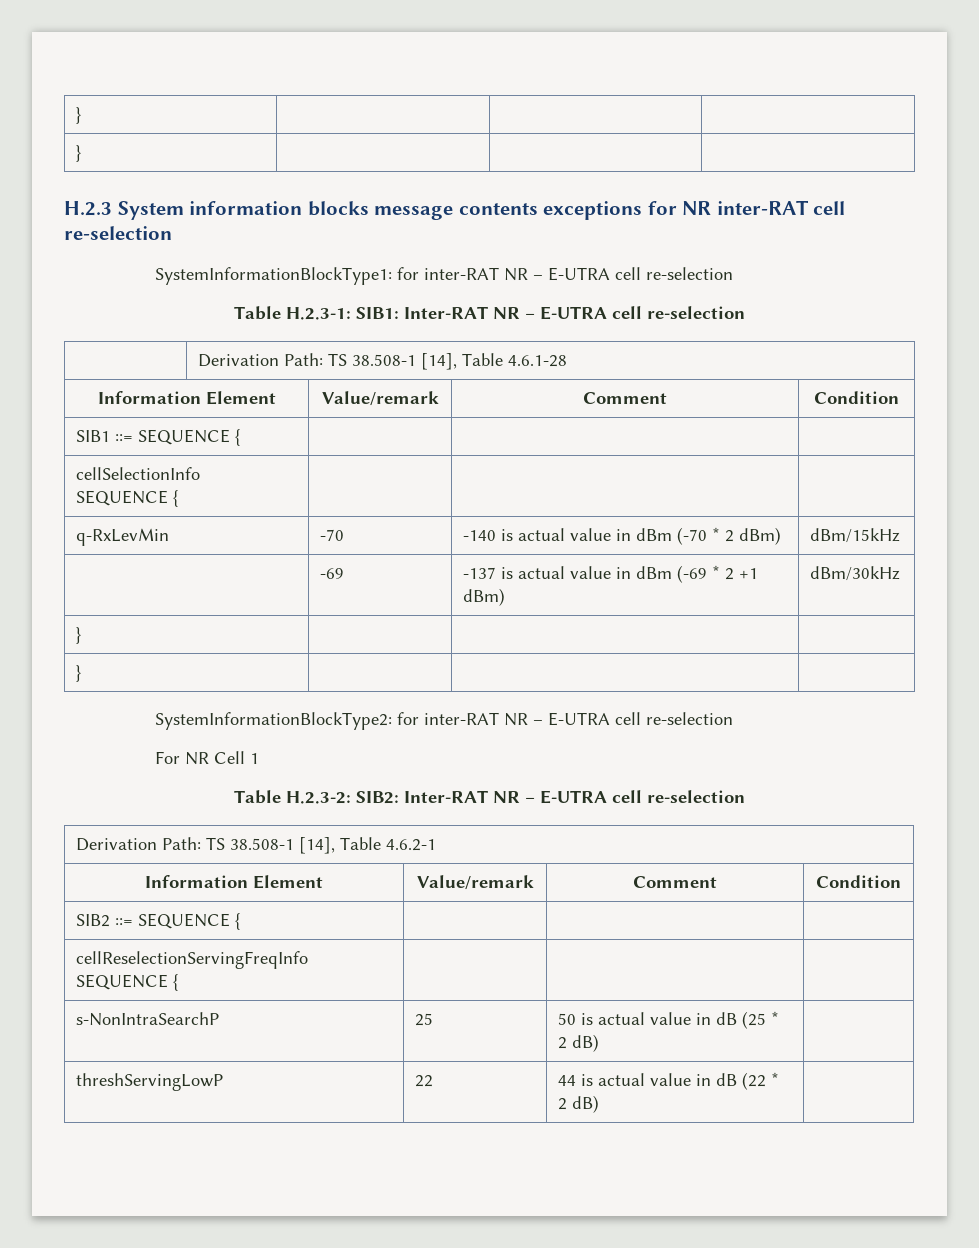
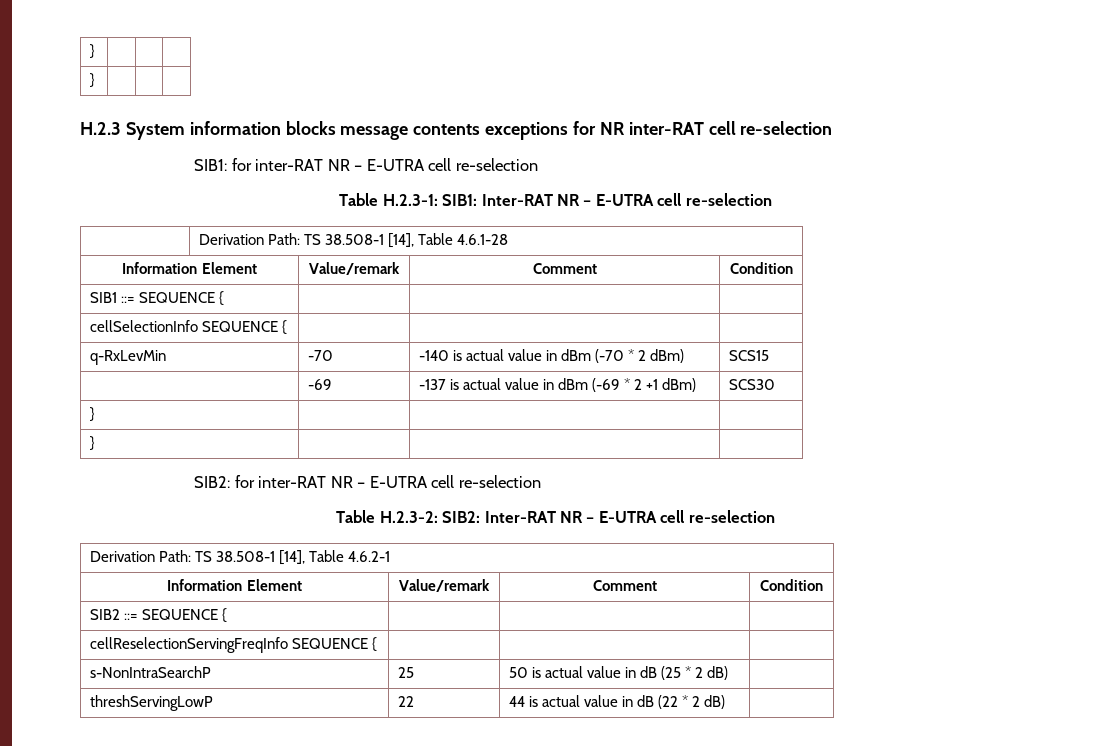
- SystemInformationBlockType1: for inter-RAT NR – E-UTRA cell re-selection
+ SIB1: for inter-RAT NR – E-UTRA cell re-selection
- q-RxLevMin | -70 | -140 is actual value in dBm (-70 * 2 dBm) | dBm/15kHz
+ q-RxLevMin | -70 | -140 is actual value in dBm (-70 * 2 dBm) | SCS15
- | -69 | -137 is actual value in dBm (-69 * 2 +1 dBm) | dBm/30kHz
+ | -69 | -137 is actual value in dBm (-69 * 2 +1 dBm) | SCS30
  } | | |
  } | | |
- SystemInformationBlockType2: for inter-RAT NR – E-UTRA cell re-selection
- For NR Cell 1
+ SIB2: for inter-RAT NR – E-UTRA cell re-selection

